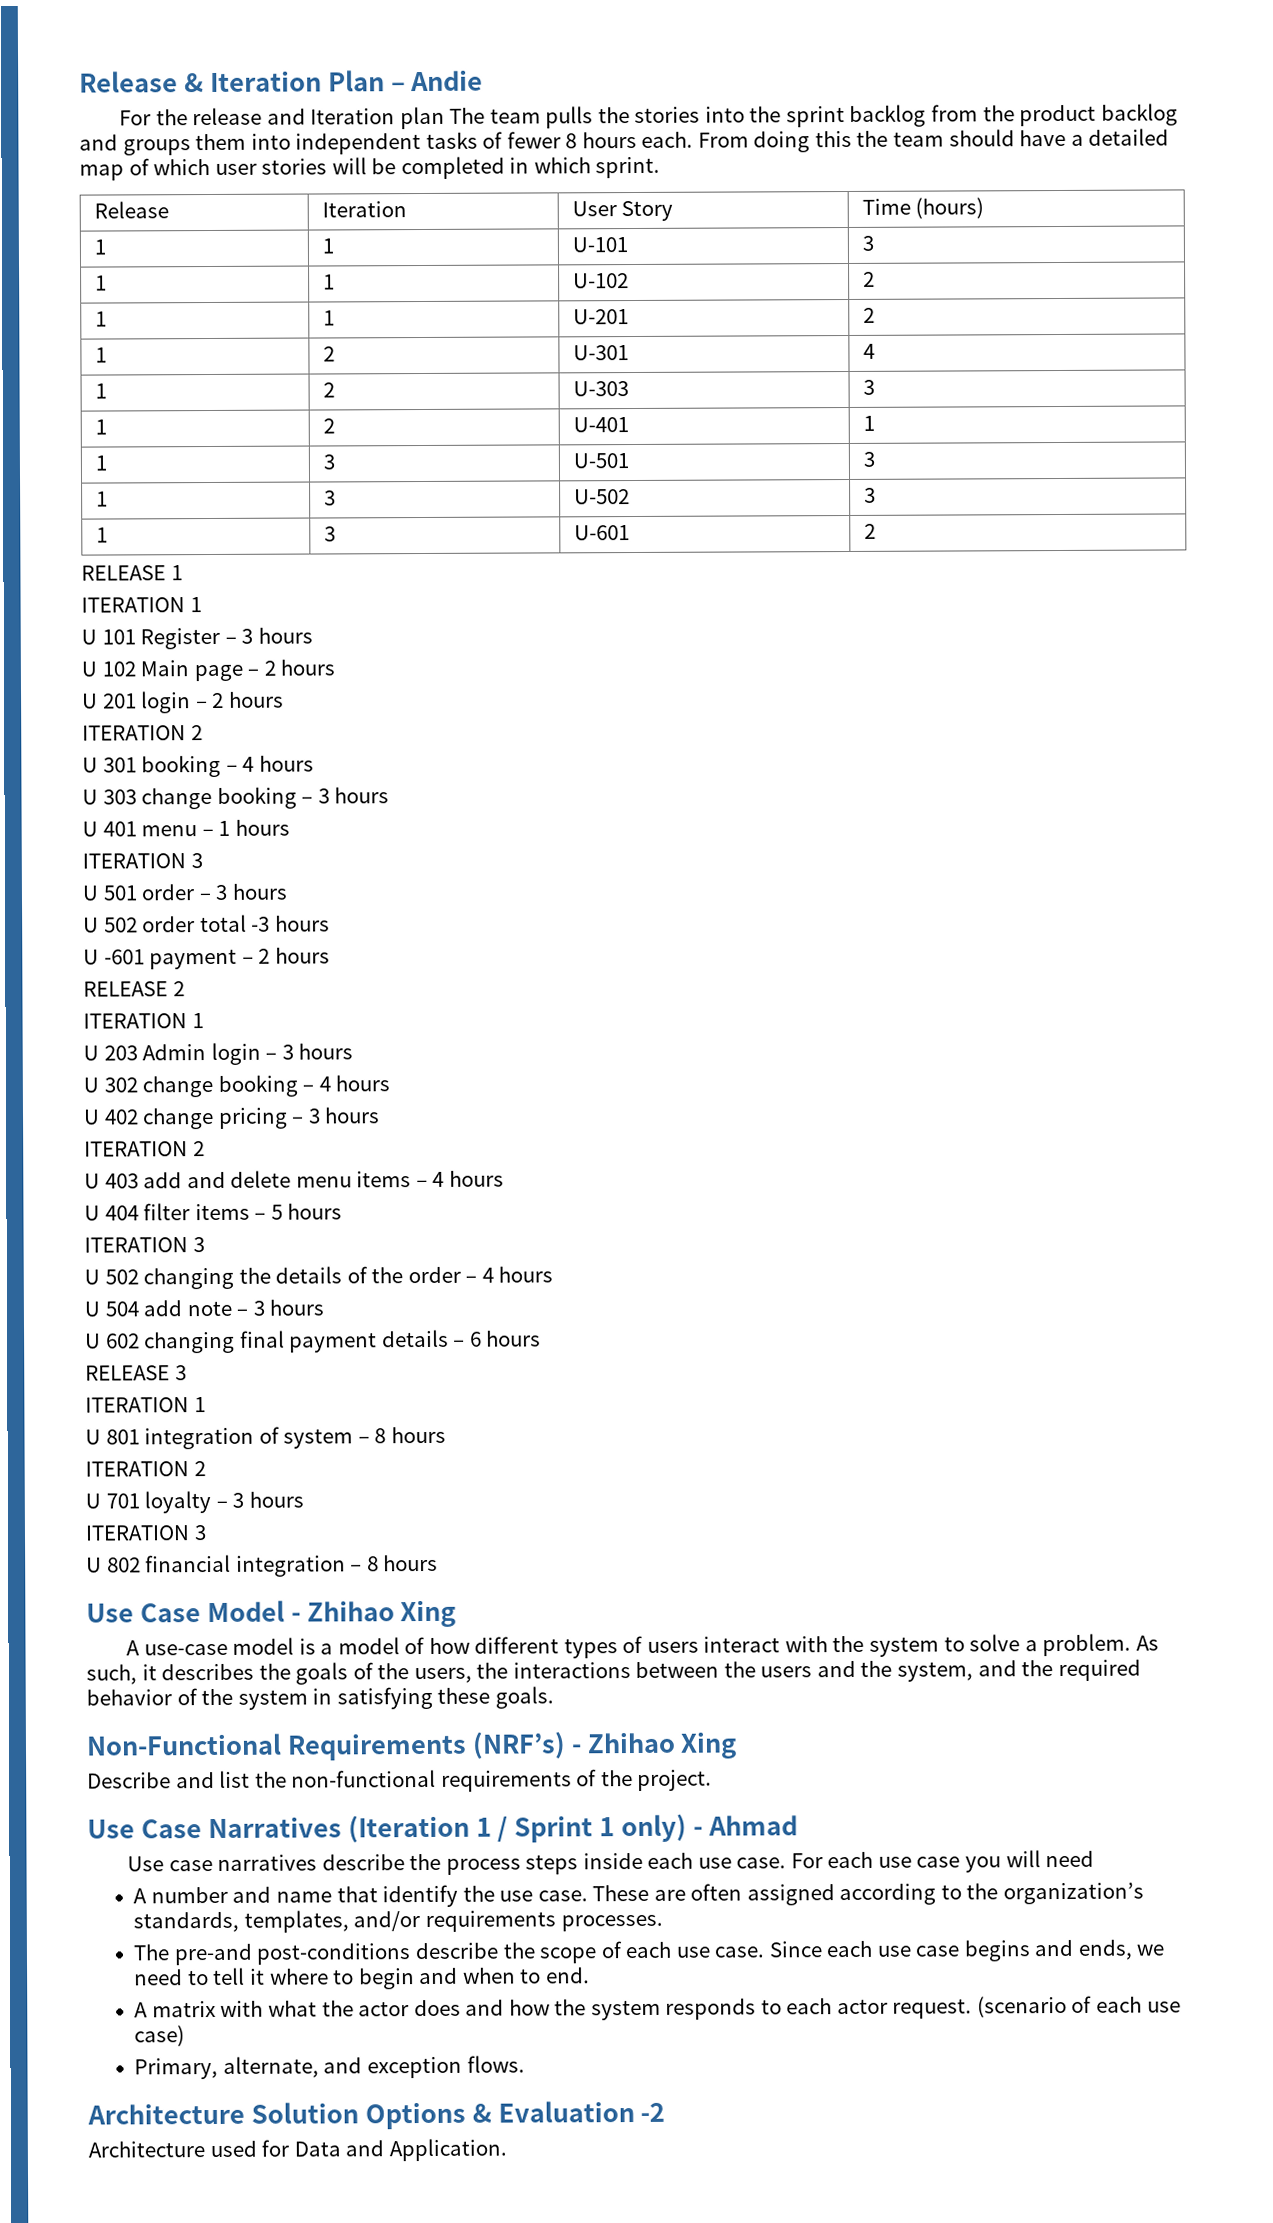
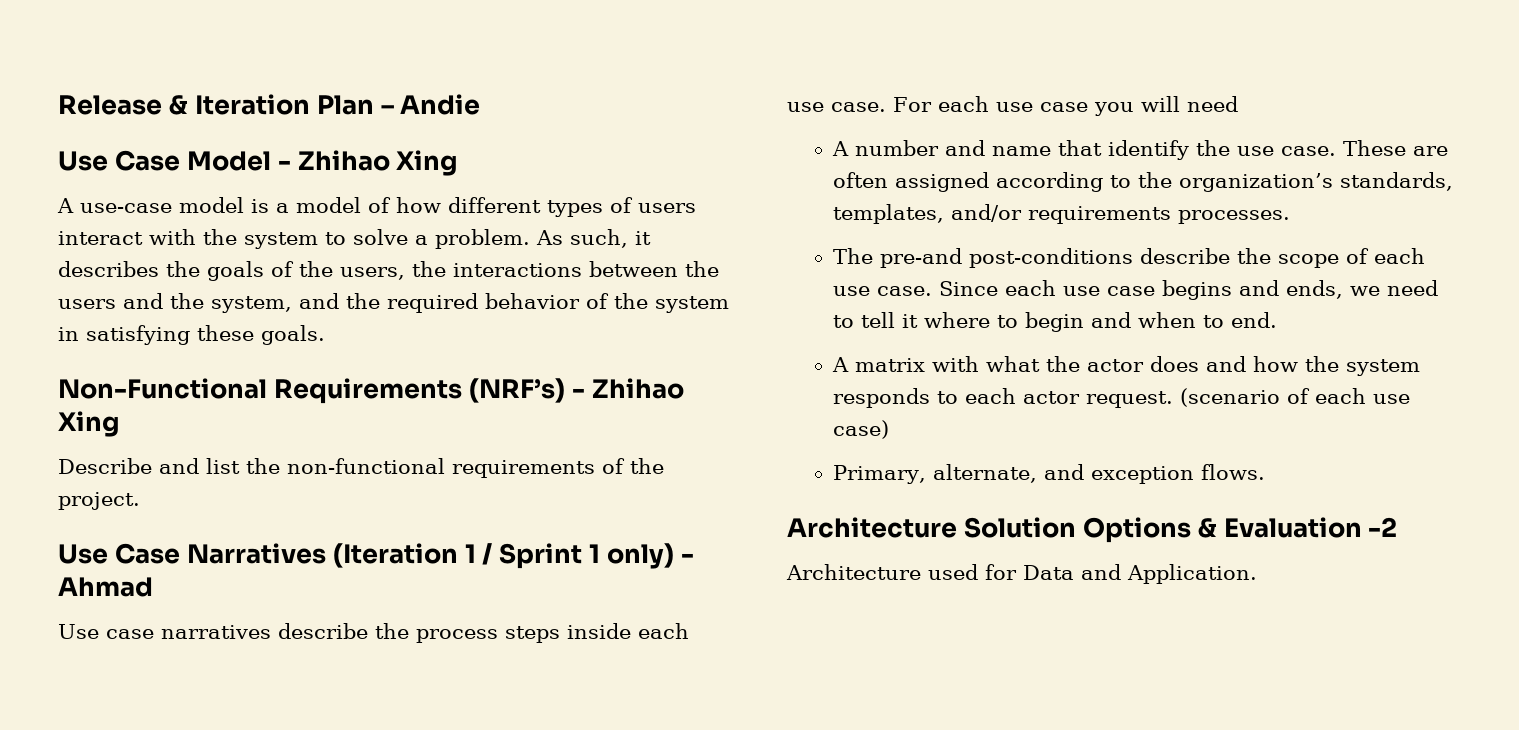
- For the release and Iteration plan The team pulls the stories into the sprint backlog from the product backlog and groups them into independent tasks of fewer 8 hours each. From doing this the team should have a detailed map of which user stories will be completed in which sprint.
- Release | Iteration | User Story | Time (hours)
- 1 | 1 | U-101 | 3
- 1 | 1 | U-102 | 2
- 1 | 1 | U-201 | 2
- 1 | 2 | U-301 | 4
- 1 | 2 | U-303 | 3
- 1 | 2 | U-401 | 1
- 1 | 3 | U-501 | 3
- 1 | 3 | U-502 | 3
- 1 | 3 | U-601 | 2
- RELEASE 1
- ITERATION 1
- U 101 Register – 3 hours
- U 102 Main page – 2 hours
- U 201 login – 2 hours
- ITERATION 2
- U 301 booking – 4 hours
- U 303 change booking – 3 hours
- U 401 menu – 1 hours
- ITERATION 3
- U 501 order – 3 hours
- U 502 order total -3 hours
- U -601 payment – 2 hours
- RELEASE 2
- ITERATION 1
- U 203 Admin login – 3 hours
- U 302 change booking – 4 hours
- U 402 change pricing – 3 hours
- ITERATION 2
- U 403 add and delete menu items – 4 hours
- U 404 filter items – 5 hours
- ITERATION 3
- U 502 changing the details of the order – 4 hours
- U 504 add note – 3 hours
- U 602 changing final payment details – 6 hours
- RELEASE 3
- ITERATION 1
- U 801 integration of system – 8 hours
- ITERATION 2
- U 701 loyalty – 3 hours
- ITERATION 3
- U 802 financial integration – 8 hours

